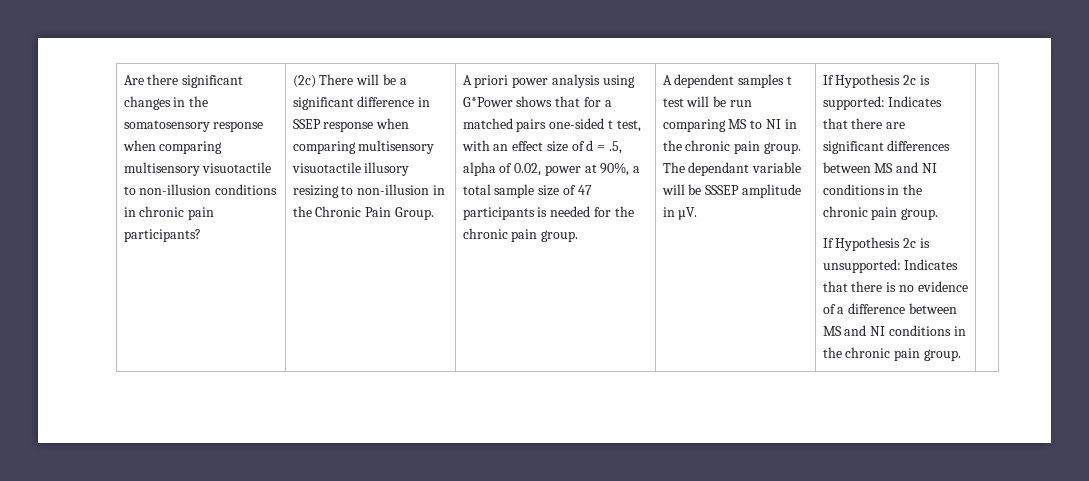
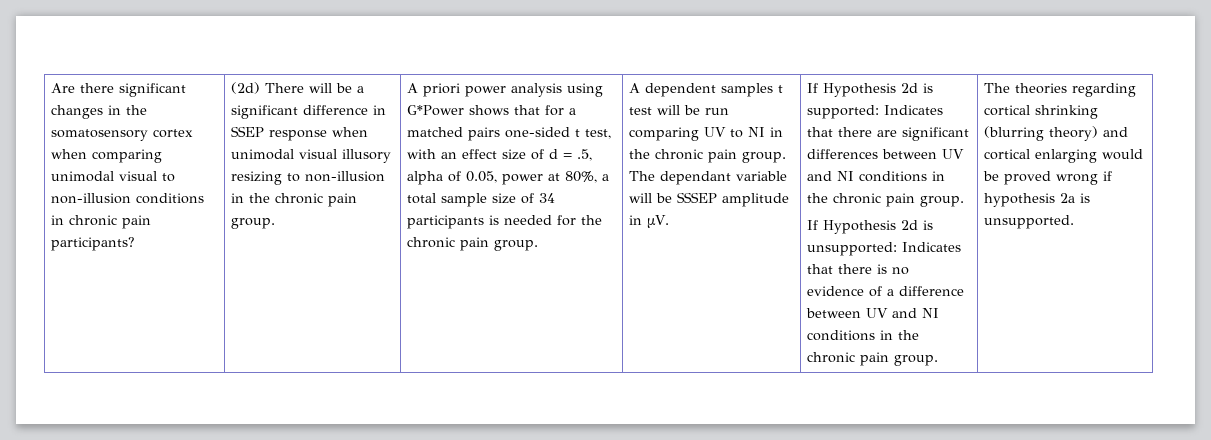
- Are there significant changes in the somatosensory response when comparing multisensory visuotactile to non-illusion conditions in chronic pain participants?
+ Are there significant changes in the somatosensory cortex when comparing unimodal visual to non-illusion conditions in chronic pain participants?
- (2c) There will be a significant difference in SSEP response when comparing multisensory visuotactile illusory resizing to non-illusion in the Chronic Pain Group.
+ (2d) There will be a significant difference in SSEP response when unimodal visual illusory resizing to non-illusion in the chronic pain group.
- A priori power analysis using G*Power shows that for a matched pairs one-sided t test, with an effect size of d = .5, alpha of 0.02, power at 90%, a total sample size of 47 participants is needed for the chronic pain group.
+ A priori power analysis using G*Power shows that for a matched pairs one-sided t test, with an effect size of d = .5, alpha of 0.05, power at 80%, a total sample size of 34 participants is needed for the chronic pain group.
- A dependent samples t test will be run comparing MS to NI in the chronic pain group.
+ A dependent samples t test will be run comparing UV to NI in the chronic pain group.
- If Hypothesis 2c is supported: Indicates that there are significant differences between MS and NI conditions in the chronic pain group.
+ If Hypothesis 2d is supported: Indicates that there are significant differences between UV and NI conditions in the chronic pain group.
- If Hypothesis 2c is unsupported: Indicates that there is no evidence of a difference between MS and NI conditions in the chronic pain group.
+ If Hypothesis 2d is unsupported: Indicates that there is no evidence of a difference between UV and NI conditions in the chronic pain group.
+ The theories regarding cortical shrinking (blurring theory) and cortical enlarging would be proved wrong if hypothesis 2a is unsupported.

